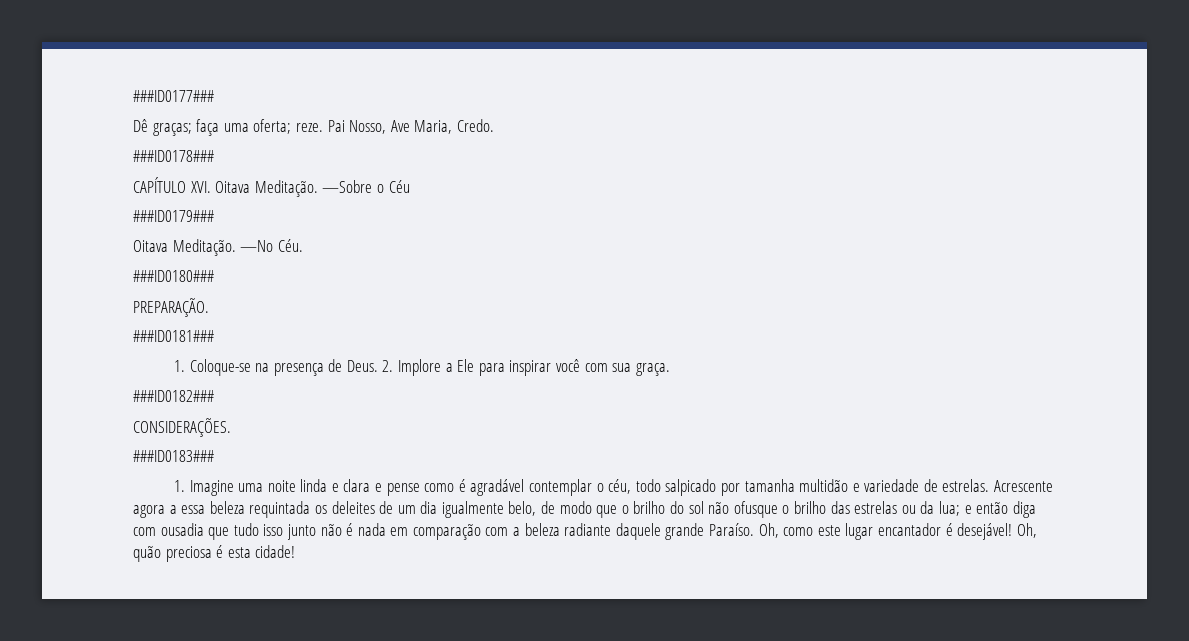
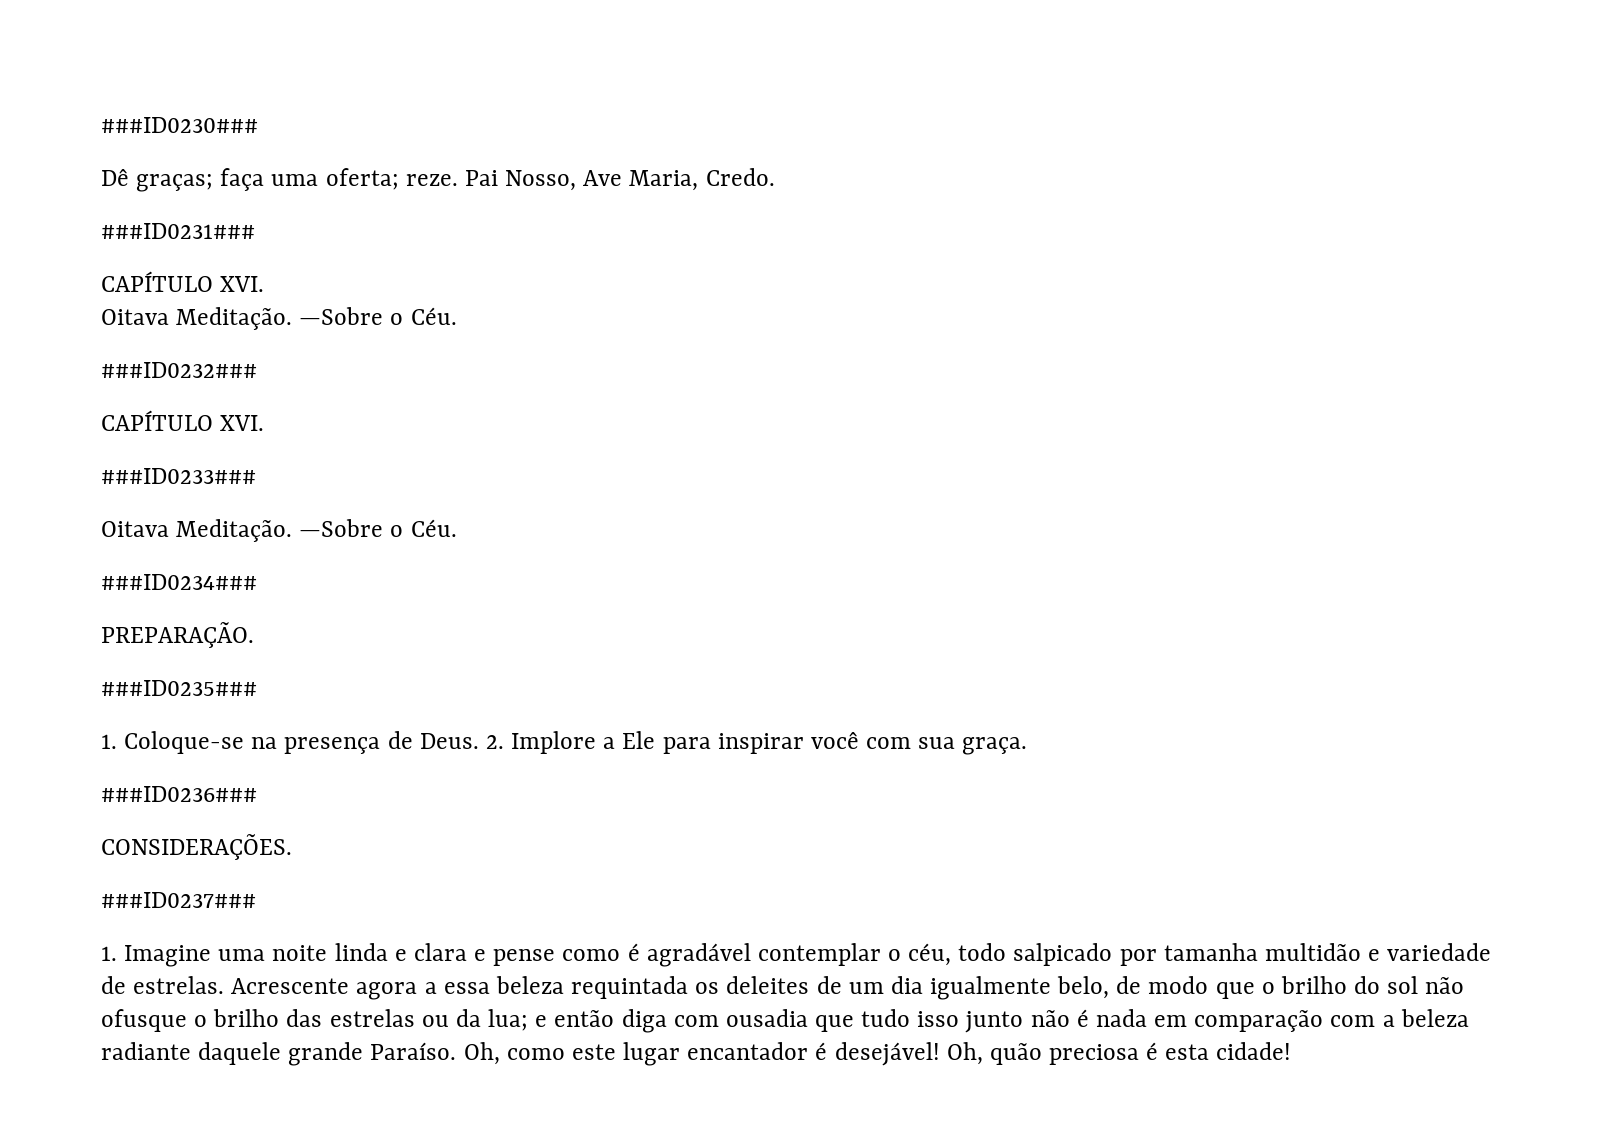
- ###ID0177###
+ ###ID0230###
- ###ID0178###
- CAPÍTULO XVI. Oitava Meditação. —Sobre o Céu
- ###ID0179###
- Oitava Meditação. —No Céu.
- ###ID0180###
+ ###ID0231###
+ CAPÍTULO XVI.
+ Oitava Meditação. —Sobre o Céu.
+ ###ID0232###
+ CAPÍTULO XVI.
+ ###ID0233###
+ Oitava Meditação. —Sobre o Céu.
+ ###ID0234###
- ###ID0181###
+ ###ID0235###
- ###ID0182###
+ ###ID0236###
- ###ID0183###
+ ###ID0237###

